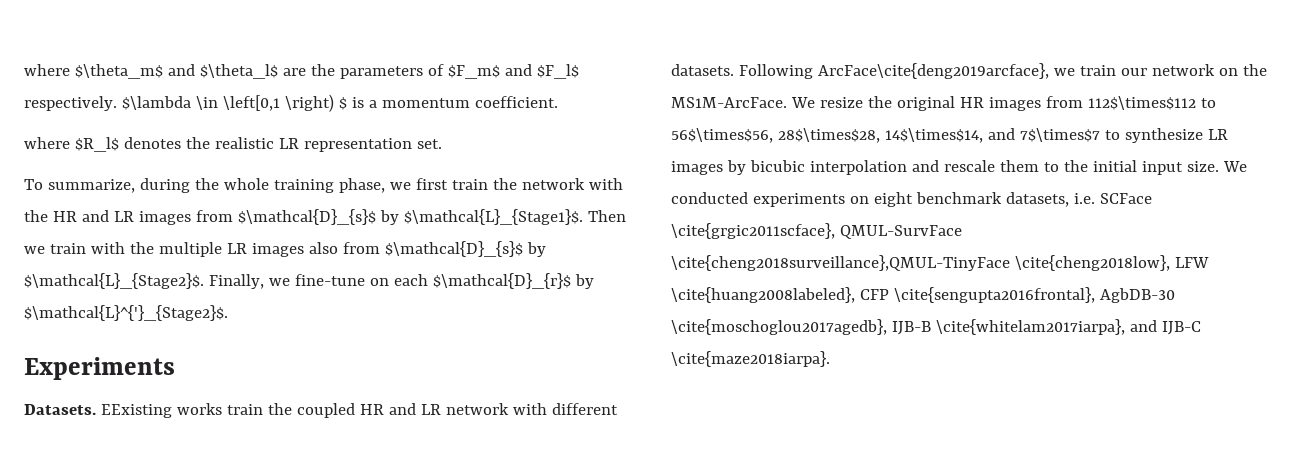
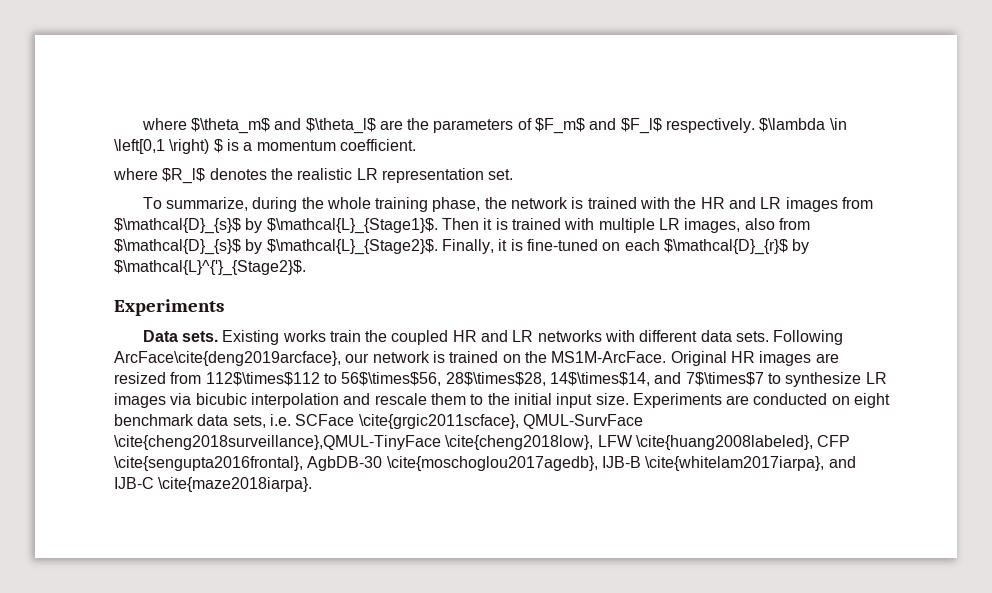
- To summarize, during the whole training phase, we first train the network with the HR and LR images from $\mathcal{D}_{s}$ by $\mathcal{L}_{Stage1}$.
+ To summarize, during the whole training phase, the network is trained with the HR and LR images from $\mathcal{D}_{s}$ by $\mathcal{L}_{Stage1}$.
- Then we train with the multiple LR images also from $\mathcal{D}_{s}$ by $\mathcal{L}_{Stage2}$.
+ Then it is trained with multiple LR images, also from $\mathcal{D}_{s}$ by $\mathcal{L}_{Stage2}$.
- Finally, we fine-tune on each $\mathcal{D}_{r}$ by $\mathcal{L}^{'}_{Stage2}$.
+ Finally, it is fine-tuned on each $\mathcal{D}_{r}$ by $\mathcal{L}^{'}_{Stage2}$.
- Datasets. EExisting works train the coupled HR and LR network with different datasets. Following ArcFace\cite{deng2019arcface}, we train our network on the MS1M-ArcFace. We resize the original HR images from 112$\times$112 to 56$\times$56, 28$\times$28, 14$\times$14, and 7$\times$7 to synthesize LR images by bicubic interpolation and rescale them to the initial input size.
+ Data sets. Existing works train the coupled HR and LR networks with different data sets. Following ArcFace\cite{deng2019arcface}, our network is trained on the MS1M-ArcFace. Original HR images are resized from 112$\times$112 to 56$\times$56, 28$\times$28, 14$\times$14, and 7$\times$7 to synthesize LR images via bicubic interpolation and rescale them to the initial input size.
- We conducted experiments on eight benchmark datasets, i.e. SCFace \cite{grgic2011scface}, QMUL-SurvFace \cite{cheng2018surveillance},QMUL-TinyFace \cite{cheng2018low}, LFW \cite{huang2008labeled}, CFP \cite{sengupta2016frontal}, AgbDB-30 \cite{moschoglou2017agedb}, IJB-B \cite{whitelam2017iarpa}, and IJB-C \cite{maze2018iarpa}.
+ Experiments are conducted on eight benchmark data sets, i.e. SCFace \cite{grgic2011scface}, QMUL-SurvFace \cite{cheng2018surveillance},QMUL-TinyFace \cite{cheng2018low}, LFW \cite{huang2008labeled}, CFP \cite{sengupta2016frontal}, AgbDB-30 \cite{moschoglou2017agedb}, IJB-B \cite{whitelam2017iarpa}, and IJB-C \cite{maze2018iarpa}.

